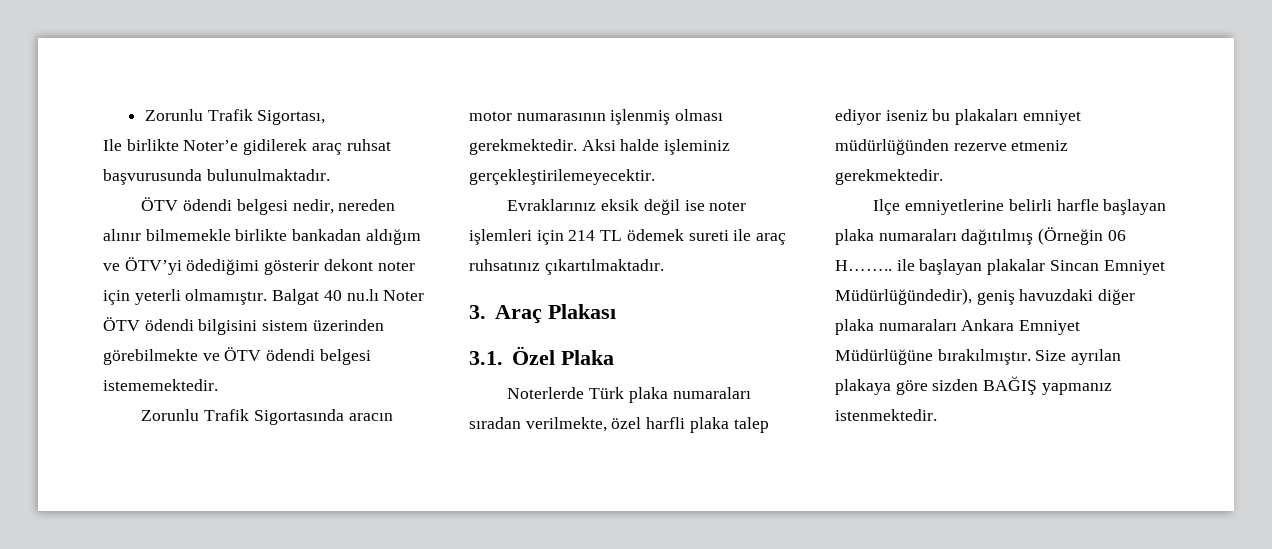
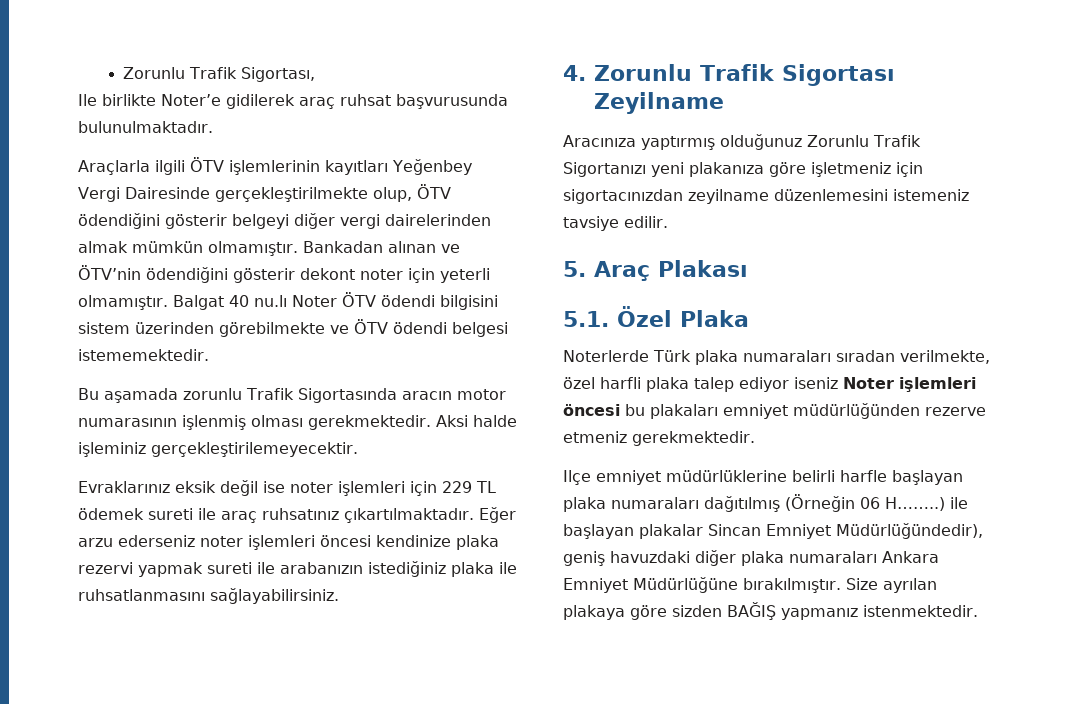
- ÖTV ödendi belgesi nedir, nereden alınır bilmemekle birlikte bankadan aldığım ve ÖTV’yi ödediğimi gösterir dekont noter için yeterli olmamıştır.
+ Araçlarla ilgili ÖTV işlemlerinin kayıtları Yeğenbey Vergi Dairesinde gerçekleştirilmekte olup, ÖTV ödendiğini gösterir belgeyi diğer vergi dairelerinden almak mümkün olmamıştır. Bankadan alınan ve ÖTV’nin ödendiğini gösterir dekont noter için yeterli olmamıştır.
- Zorunlu Trafik Sigortasında aracın motor numarasının işlenmiş olması gerekmektedir.
+ Bu aşamada zorunlu Trafik Sigortasında aracın motor numarasının işlenmiş olması gerekmektedir.
- Evraklarınız eksik değil ise noter işlemleri için 214 TL ödemek sureti ile araç ruhsatınız çıkartılmaktadır.
- 3. Araç Plakası
+ Evraklarınız eksik değil ise noter işlemleri için 229 TL ödemek sureti ile araç ruhsatınız çıkartılmaktadır. Eğer arzu ederseniz noter işlemleri öncesi kendinize plaka rezervi yapmak sureti ile arabanızın istediğiniz plaka ile ruhsatlanmasını sağlayabilirsiniz.
+ 4. Zorunlu Trafik Sigortası Zeyilname
+ Aracınıza yaptırmış olduğunuz Zorunlu Trafik Sigortanızı yeni plakanıza göre işletmeniz için sigortacınızdan zeyilname düzenlemesini istemeniz tavsiye edilir.
+ 5. Araç Plakası
- 3.1. Özel Plaka
+ 5.1. Özel Plaka
- Noterlerde Türk plaka numaraları sıradan verilmekte, özel harfli plaka talep ediyor iseniz bu plakaları emniyet müdürlüğünden rezerve etmeniz gerekmektedir.
+ Noterlerde Türk plaka numaraları sıradan verilmekte, özel harfli plaka talep ediyor iseniz Noter işlemleri öncesi bu plakaları emniyet müdürlüğünden rezerve etmeniz gerekmektedir.
- Ilçe emniyetlerine belirli harfle başlayan plaka numaraları dağıtılmış (Örneğin 06 H…….. ile başlayan plakalar Sincan Emniyet Müdürlüğündedir), geniş havuzdaki diğer plaka numaraları Ankara Emniyet Müdürlüğüne bırakılmıştır.
+ Ilçe emniyet müdürlüklerine belirli harfle başlayan plaka numaraları dağıtılmış (Örneğin 06 H……..) ile başlayan plakalar Sincan Emniyet Müdürlüğündedir), geniş havuzdaki diğer plaka numaraları Ankara Emniyet Müdürlüğüne bırakılmıştır.

